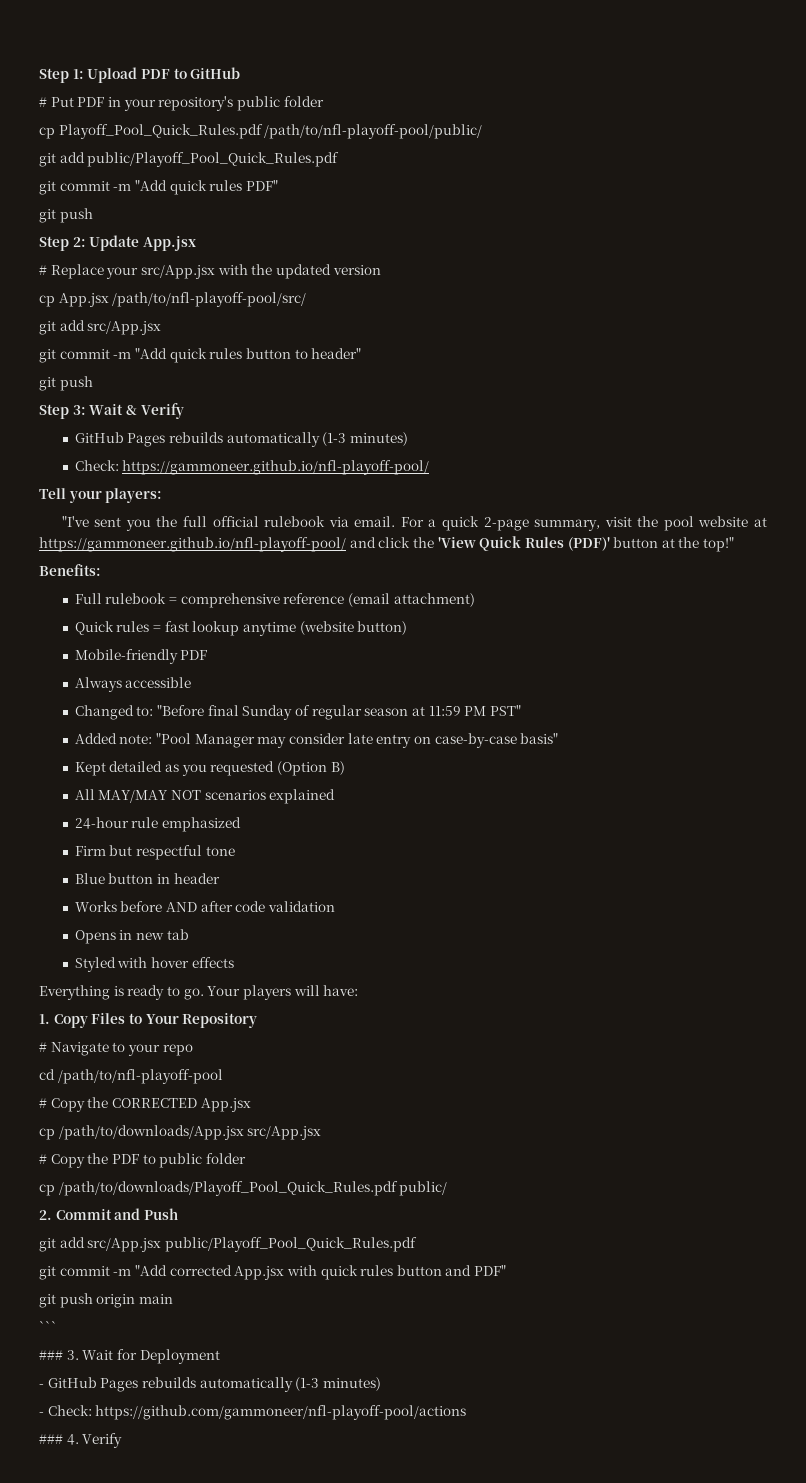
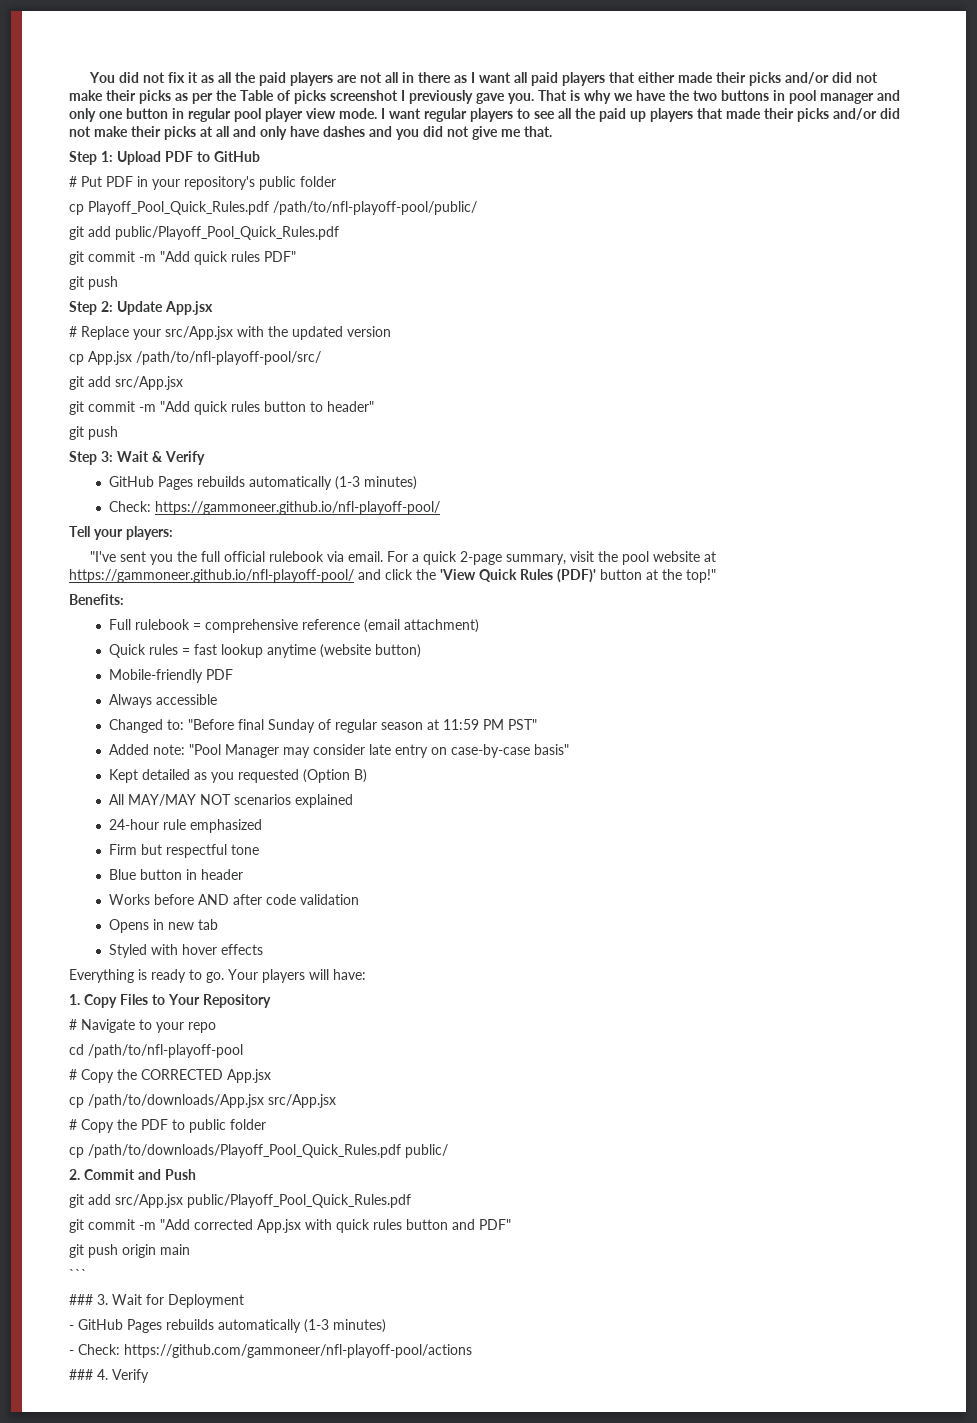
+ You did not fix it as all the paid players are not all in there as I want all paid players that either made their picks and/or did not make their picks as per the Table of picks screenshot I previously gave you. That is why we have the two buttons in pool manager and only one button in regular pool player view mode. I want regular players to see all the paid up players that made their picks and/or did not make their picks at all and only have dashes and you did not give me that.

